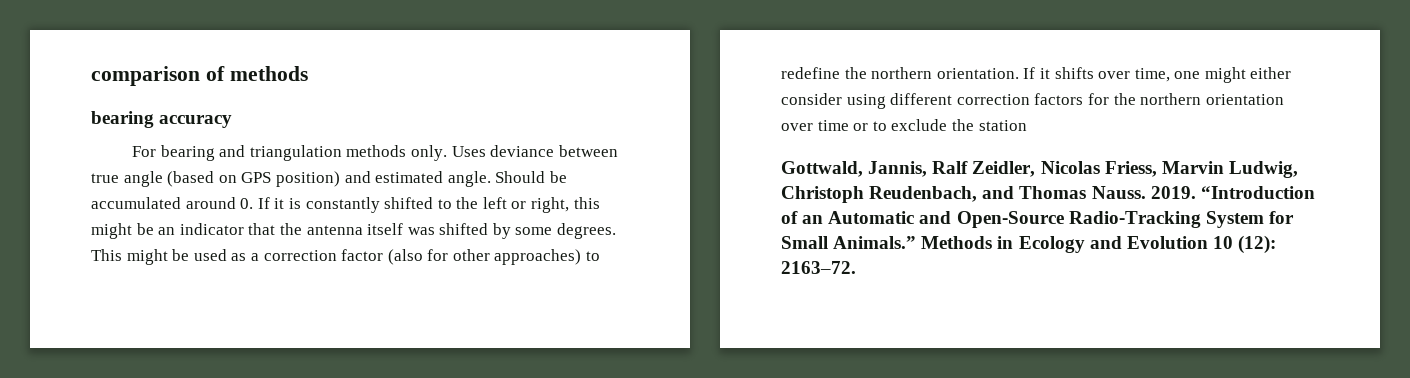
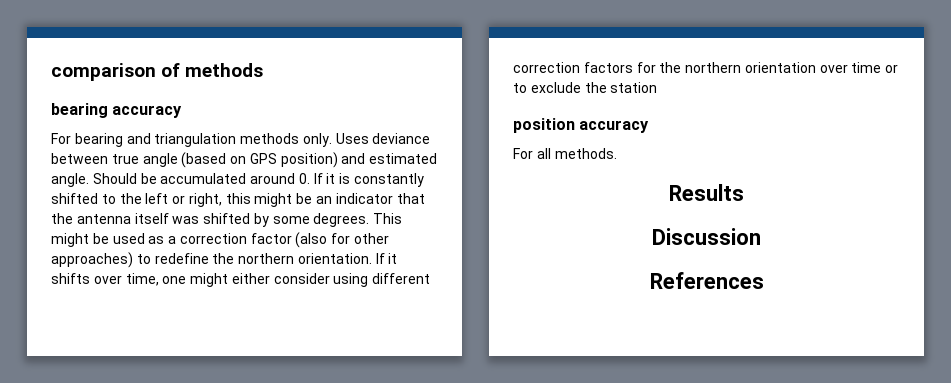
- Gottwald, Jannis, Ralf Zeidler, Nicolas Friess, Marvin Ludwig, Christoph Reudenbach, and Thomas Nauss. 2019. “Introduction of an Automatic and Open-Source Radio-Tracking System for Small Animals.” Methods in Ecology and Evolution 10 (12): 2163–72.
+ position accuracy
+ For all methods.
+ Results
+ Discussion
+ References

